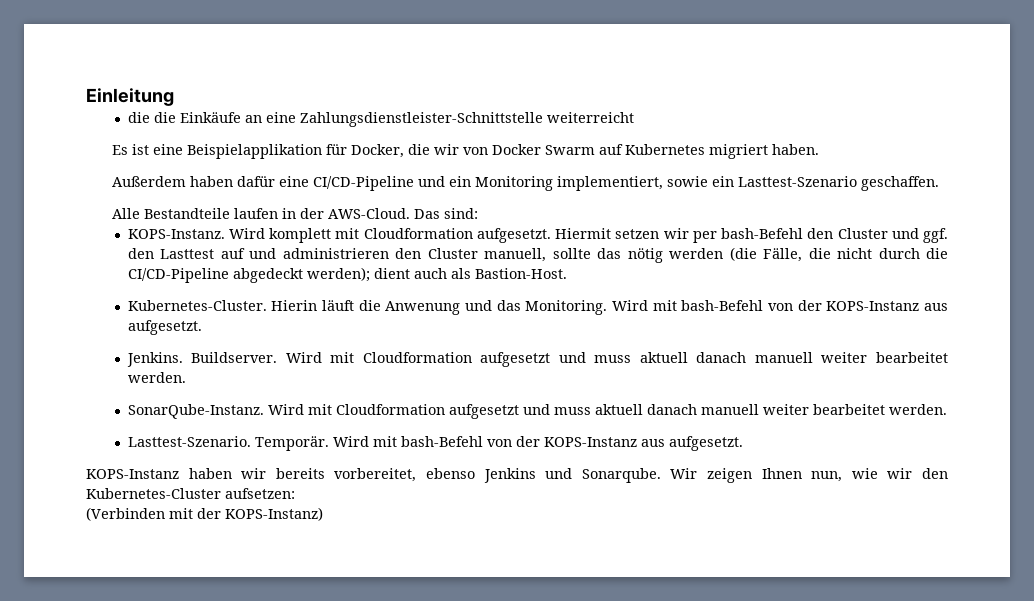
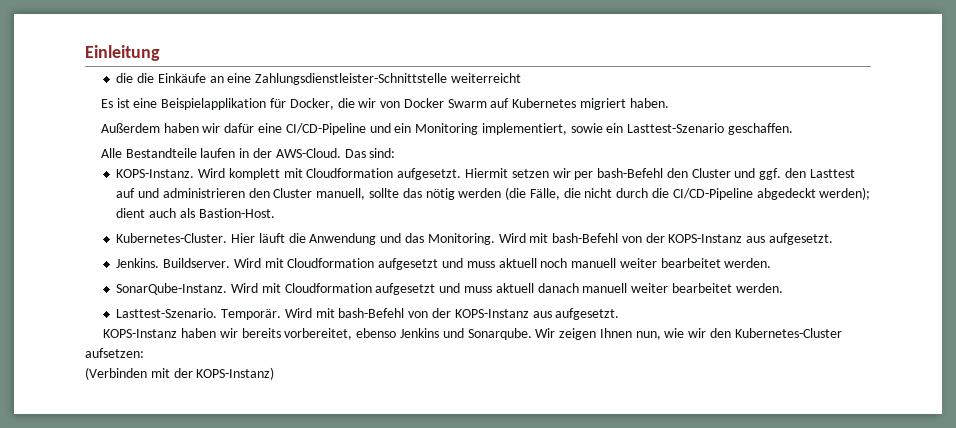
- Außerdem haben dafür eine CI/CD-Pipeline und ein Monitoring implementiert, sowie ein Lasttest-Szenario geschaffen.
+ Außerdem haben wir dafür eine CI/CD-Pipeline und ein Monitoring implementiert, sowie ein Lasttest-Szenario geschaffen.
- Hierin läuft die Anwenung und das Monitoring.
+ Hier läuft die Anwendung und das Monitoring.
- Buildserver. Wird mit Cloudformation aufgesetzt und muss aktuell danach manuell weiter bearbeitet werden.
+ Buildserver. Wird mit Cloudformation aufgesetzt und muss aktuell noch manuell weiter bearbeitet werden.

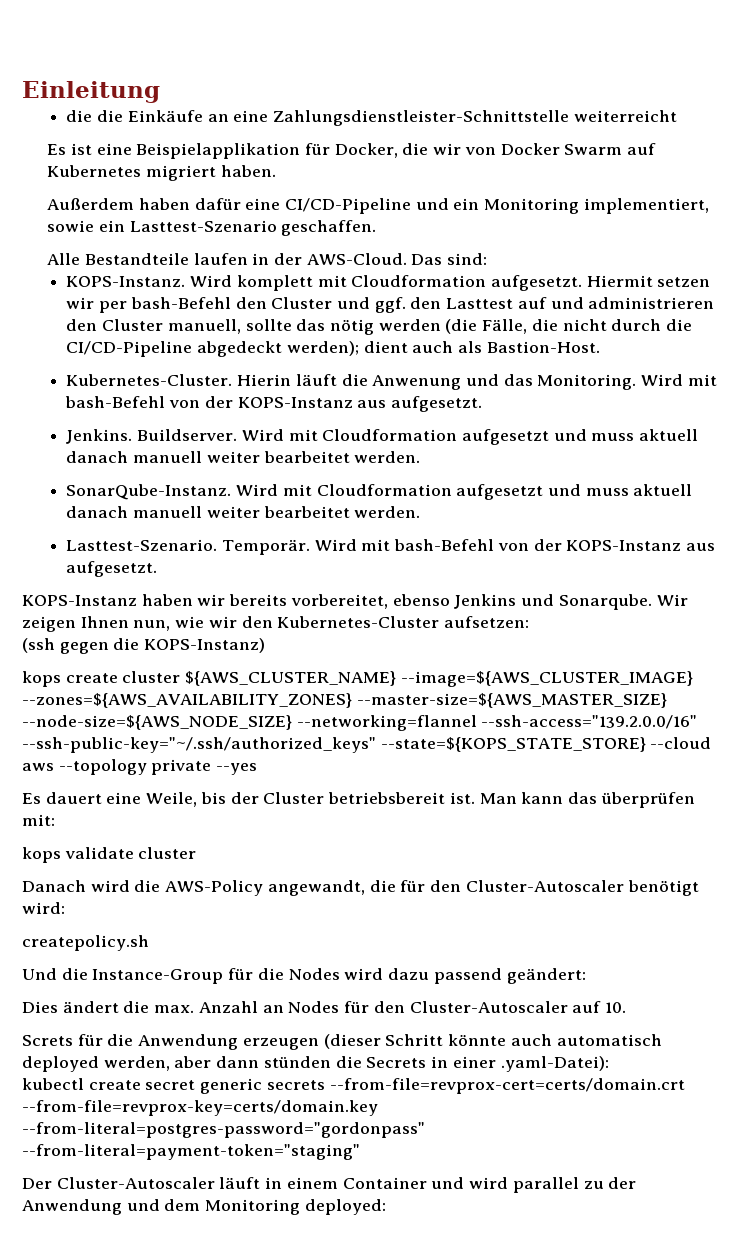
- Außerdem haben wir dafür eine CI/CD-Pipeline und ein Monitoring implementiert, sowie ein Lasttest-Szenario geschaffen.
+ Außerdem haben dafür eine CI/CD-Pipeline und ein Monitoring implementiert, sowie ein Lasttest-Szenario geschaffen.
- Hier läuft die Anwendung und das Monitoring.
+ Hierin läuft die Anwenung und das Monitoring.
- Buildserver. Wird mit Cloudformation aufgesetzt und muss aktuell noch manuell weiter bearbeitet werden.
+ Buildserver. Wird mit Cloudformation aufgesetzt und muss aktuell danach manuell weiter bearbeitet werden.
- (Verbinden mit der KOPS-Instanz)
+ (ssh gegen die KOPS-Instanz)
+ kops create cluster ${AWS_CLUSTER_NAME} --image=${AWS_CLUSTER_IMAGE} --zones=${AWS_AVAILABILITY_ZONES} --master-size=${AWS_MASTER_SIZE} --node-size=${AWS_NODE_SIZE} --networking=flannel --ssh-access="139.2.0.0/16" --ssh-public-key="~/.ssh/authorized_keys" --state=${KOPS_STATE_STORE} --cloud aws --topology private --yes
+ Es dauert eine Weile, bis der Cluster betriebsbereit ist. Man kann das überprüfen mit:
+ kops validate cluster
+ Danach wird die AWS-Policy angewandt, die für den Cluster-Autoscaler benötigt wird:
+ createpolicy.sh
+ Und die Instance-Group für die Nodes wird dazu passend geändert:
+ Dies ändert die max. Anzahl an Nodes für den Cluster-Autoscaler auf 10.
+ Screts für die Anwendung erzeugen (dieser Schritt könnte auch automatisch deployed werden, aber dann stünden die Secrets in einer .yaml-Datei):
+ kubectl create secret generic secrets --from-file=revprox-cert=certs/domain.crt --from-file=revprox-key=certs/domain.key --from-literal=postgres-password="gordonpass" --from-literal=payment-token="staging"
+ Der Cluster-Autoscaler läuft in einem Container und wird parallel zu der Anwendung und dem Monitoring deployed:

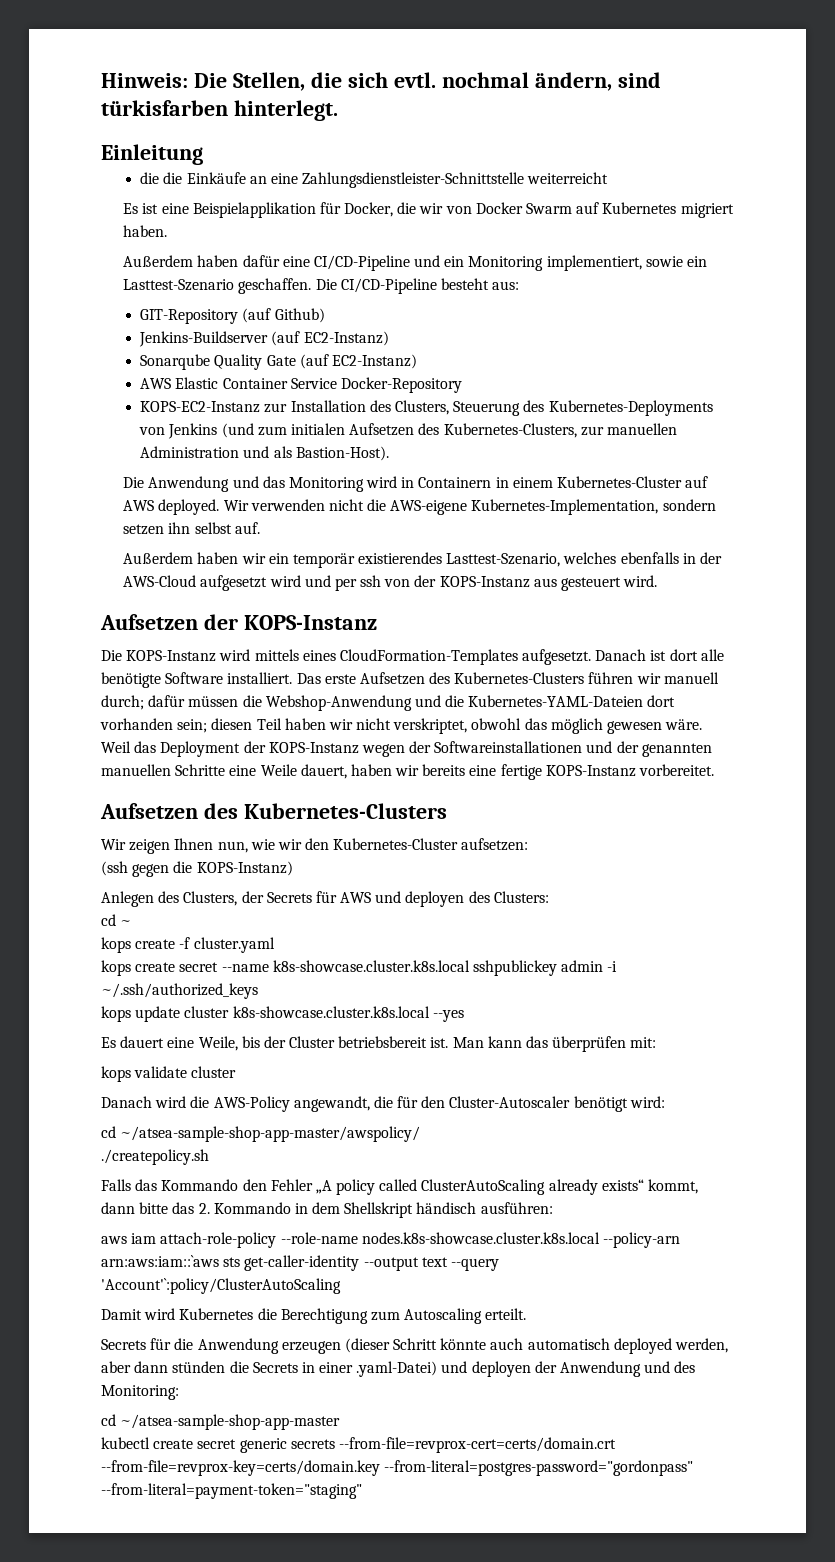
+ Hinweis: Die Stellen, die sich evtl. nochmal ändern, sind türkisfarben hinterlegt.
- Außerdem haben dafür eine CI/CD-Pipeline und ein Monitoring implementiert, sowie ein Lasttest-Szenario geschaffen.
- Alle Bestandteile laufen in der AWS-Cloud. Das sind:
- KOPS-Instanz. Wird komplett mit Cloudformation aufgesetzt. Hiermit setzen wir per bash-Befehl den Cluster und ggf. den Lasttest auf und administrieren den Cluster manuell, sollte das nötig werden (die Fälle, die nicht durch die CI/CD-Pipeline abgedeckt werden); dient auch als Bastion-Host.
- Kubernetes-Cluster. Hierin läuft die Anwenung und das Monitoring. Wird mit bash-Befehl von der KOPS-Instanz aus aufgesetzt.
- Jenkins. Buildserver. Wird mit Cloudformation aufgesetzt und muss aktuell danach manuell weiter bearbeitet werden.
- SonarQube-Instanz. Wird mit Cloudformation aufgesetzt und muss aktuell danach manuell weiter bearbeitet werden.
- Lasttest-Szenario. Temporär. Wird mit bash-Befehl von der KOPS-Instanz aus aufgesetzt.
- KOPS-Instanz haben wir bereits vorbereitet, ebenso Jenkins und Sonarqube. Wir zeigen Ihnen nun, wie wir den Kubernetes-Cluster aufsetzen:
+ Außerdem haben dafür eine CI/CD-Pipeline und ein Monitoring implementiert, sowie ein Lasttest-Szenario geschaffen. Die CI/CD-Pipeline besteht aus:
+ GIT-Repository (auf Github)
+ Jenkins-Buildserver (auf EC2-Instanz)
+ Sonarqube Quality Gate (auf EC2-Instanz)
+ AWS Elastic Container Service Docker-Repository
+ KOPS-EC2-Instanz zur Installation des Clusters, Steuerung des Kubernetes-Deployments von Jenkins (und zum initialen Aufsetzen des Kubernetes-Clusters, zur manuellen Administration und als Bastion-Host).
+ Die Anwendung und das Monitoring wird in Containern in einem Kubernetes-Cluster auf AWS deployed. Wir verwenden nicht die AWS-eigene Kubernetes-Implementation, sondern setzen ihn selbst auf.
+ Außerdem haben wir ein temporär existierendes Lasttest-Szenario, welches ebenfalls in der AWS-Cloud aufgesetzt wird und per ssh von der KOPS-Instanz aus gesteuert wird.
+ Aufsetzen der KOPS-Instanz
+ Die KOPS-Instanz wird mittels eines CloudFormation-Templates aufgesetzt. Danach ist dort alle benötigte Software installiert. Das erste Aufsetzen des Kubernetes-Clusters führen wir manuell durch; dafür müssen die Webshop-Anwendung und die Kubernetes-YAML-Dateien dort vorhanden sein; diesen Teil haben wir nicht verskriptet, obwohl das möglich gewesen wäre. Weil das Deployment der KOPS-Instanz wegen der Softwareinstallationen und der genannten manuellen Schritte eine Weile dauert, haben wir bereits eine fertige KOPS-Instanz vorbereitet.
+ Aufsetzen des Kubernetes-Clusters
+ Wir zeigen Ihnen nun, wie wir den Kubernetes-Cluster aufsetzen:
- kops create cluster ${AWS_CLUSTER_NAME} --image=${AWS_CLUSTER_IMAGE} --zones=${AWS_AVAILABILITY_ZONES} --master-size=${AWS_MASTER_SIZE} --node-size=${AWS_NODE_SIZE} --networking=flannel --ssh-access="139.2.0.0/16" --ssh-public-key="~/.ssh/authorized_keys" --state=${KOPS_STATE_STORE} --cloud aws --topology private --yes
+ Anlegen des Clusters, der Secrets für AWS und deployen des Clusters:
+ cd ~
+ kops create -f cluster.yaml
+ kops create secret --name k8s-showcase.cluster.k8s.local sshpublickey admin -i ~/.ssh/authorized_keys
+ kops update cluster k8s-showcase.cluster.k8s.local --yes
- createpolicy.sh
- Und die Instance-Group für die Nodes wird dazu passend geändert:
- Dies ändert die max. Anzahl an Nodes für den Cluster-Autoscaler auf 10.
- Screts für die Anwendung erzeugen (dieser Schritt könnte auch automatisch deployed werden, aber dann stünden die Secrets in einer .yaml-Datei):
+ cd ~/atsea-sample-shop-app-master/awspolicy/
+ ./createpolicy.sh
+ Falls das Kommando den Fehler „A policy called ClusterAutoScaling already exists“ kommt, dann bitte das 2. Kommando in dem Shellskript händisch ausführen:
+ aws iam attach-role-policy --role-name nodes.k8s-showcase.cluster.k8s.local --policy-arn arn:aws:iam::`aws sts get-caller-identity --output text --query 'Account'`:policy/ClusterAutoScaling
+ Damit wird Kubernetes die Berechtigung zum Autoscaling erteilt.
+ Secrets für die Anwendung erzeugen (dieser Schritt könnte auch automatisch deployed werden, aber dann stünden die Secrets in einer .yaml-Datei) und deployen der Anwendung und des Monitoring:
+ cd ~/atsea-sample-shop-app-master
- Der Cluster-Autoscaler läuft in einem Container und wird parallel zu der Anwendung und dem Monitoring deployed:

